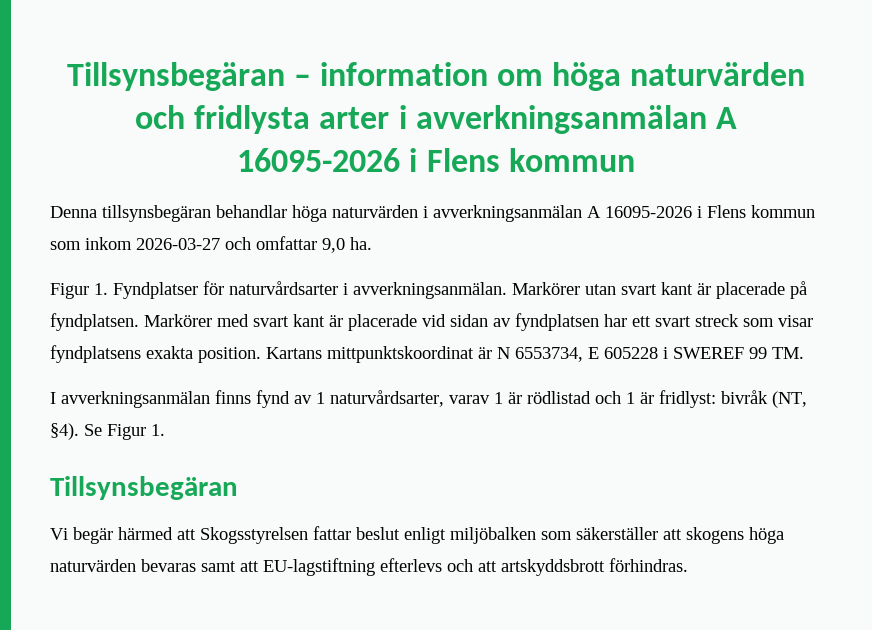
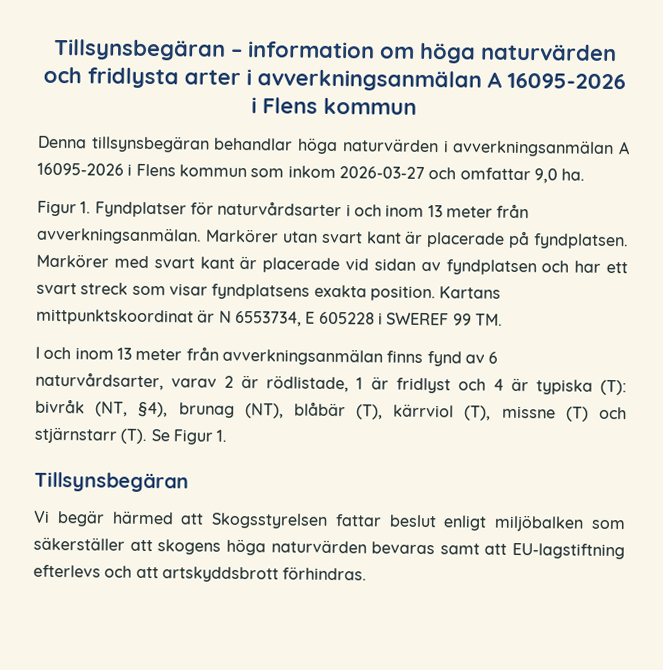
- Figur 1. Fyndplatser för naturvårdsarter i avverkningsanmälan.
+ Figur 1. Fyndplatser för naturvårdsarter i och inom 13 meter från avverkningsanmälan.
- Markörer med svart kant är placerade vid sidan av fyndplatsen har ett svart streck som visar fyndplatsens exakta position.
+ Markörer med svart kant är placerade vid sidan av fyndplatsen och har ett svart streck som visar fyndplatsens exakta position.
- I avverkningsanmälan finns fynd av 1 naturvårdsarter, varav 1 är rödlistad och 1 är fridlyst: bivråk (NT, §4). Se Figur 1.
+ I och inom 13 meter från avverkningsanmälan finns fynd av 6 naturvårdsarter, varav 2 är rödlistade, 1 är fridlyst och 4 är typiska (T): bivråk (NT, §4), brunag (NT), blåbär (T), kärrviol (T), missne (T) och stjärnstarr (T). Se Figur 1.

